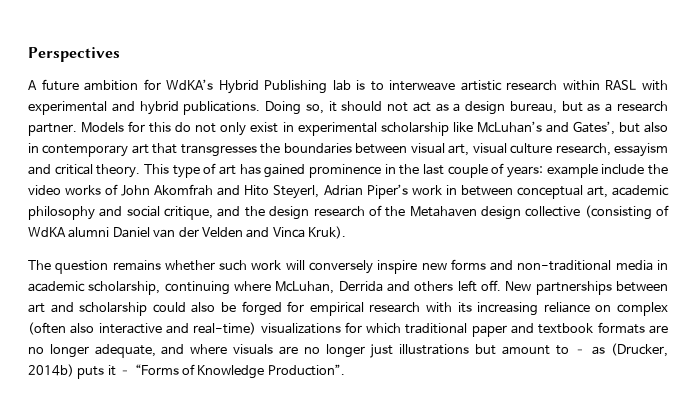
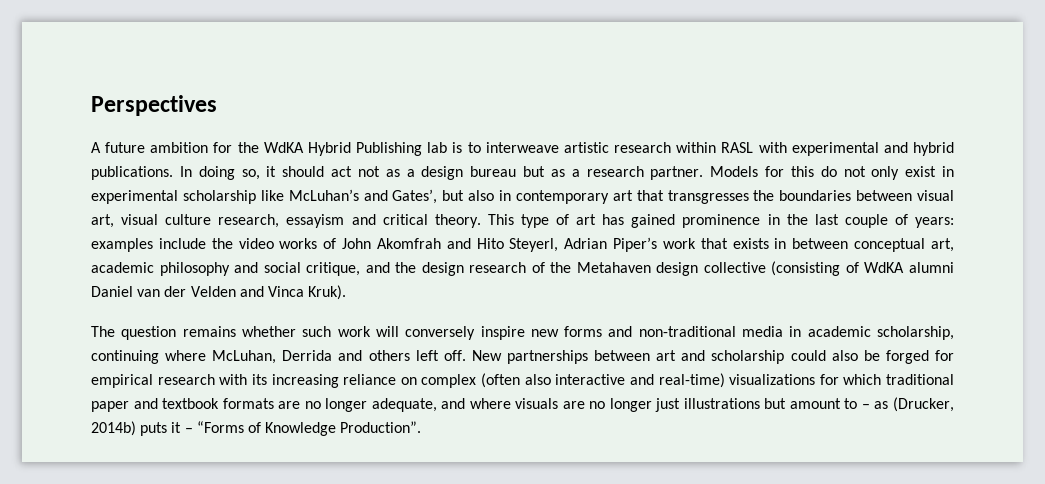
- A future ambition for WdKA’s Hybrid Publishing lab is to interweave artistic research within RASL with experimental and hybrid publications.
+ A future ambition for the WdKA Hybrid Publishing lab is to interweave artistic research within RASL with experimental and hybrid publications.
- Doing so, it should not act as a design bureau, but as a research partner.
+ In doing so, it should act not as a design bureau but as a research partner.
- This type of art has gained prominence in the last couple of years: example include the video works of John Akomfrah and Hito Steyerl, Adrian Piper’s work in between conceptual art, academic philosophy and social critique, and the design research of the Metahaven design collective (consisting of WdKA alumni Daniel van der Velden and Vinca Kruk).
+ This type of art has gained prominence in the last couple of years: examples include the video works of John Akomfrah and Hito Steyerl, Adrian Piper’s work that exists in between conceptual art, academic philosophy and social critique, and the design research of the Metahaven design collective (consisting of WdKA alumni Daniel van der Velden and Vinca Kruk).

